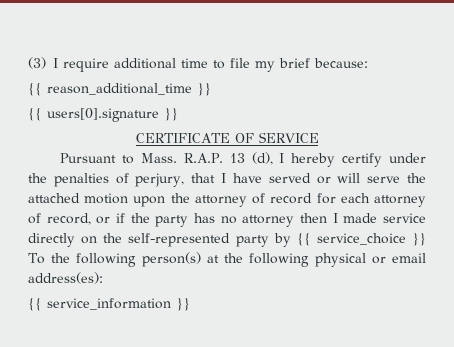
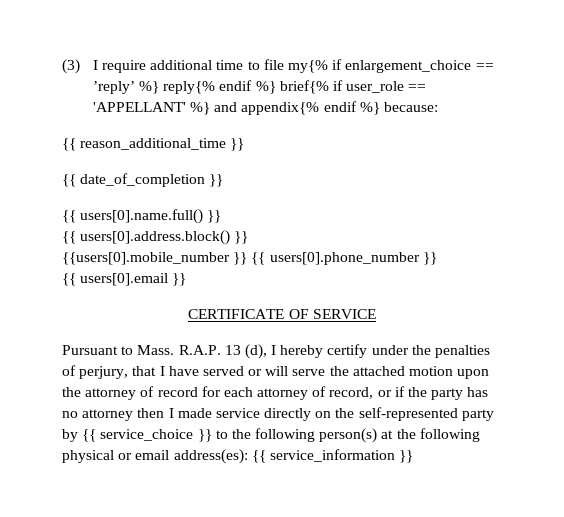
- (3) I require additional time to file my brief because:
+ (3) I require additional time to file my{% if enlargement_choice == ’reply’ %} reply{% endif %} brief{% if user_role == 'APPELLANT' %} and appendix{% endif %} because:
- {{ users[0].signature }}
+ {{ date_of_completion }}
+ {{ users[0].name.full() }}
+ {{ users[0].address.block() }}
+ {{users[0].mobile_number }} {{ users[0].phone_number }}
+ {{ users[0].email }}
- R.A.P. 13 (d), I hereby certify under the penalties of perjury, that I have served or will serve the attached motion upon the attorney of record for each attorney of record, or if the party has no attorney then I made service directly on the self-represented party by {{ service_choice }} To the following person(s) at the following physical or email address(es):
- {{ service_information }}
+ R.A.P. 13 (d), I hereby certify under the penalties of perjury, that I have served or will serve the attached motion upon the attorney of record for each attorney of record, or if the party has no attorney then I made service directly on the self-represented party by {{ service_choice }} to the following person(s) at the following physical or email address(es): {{ service_information }}

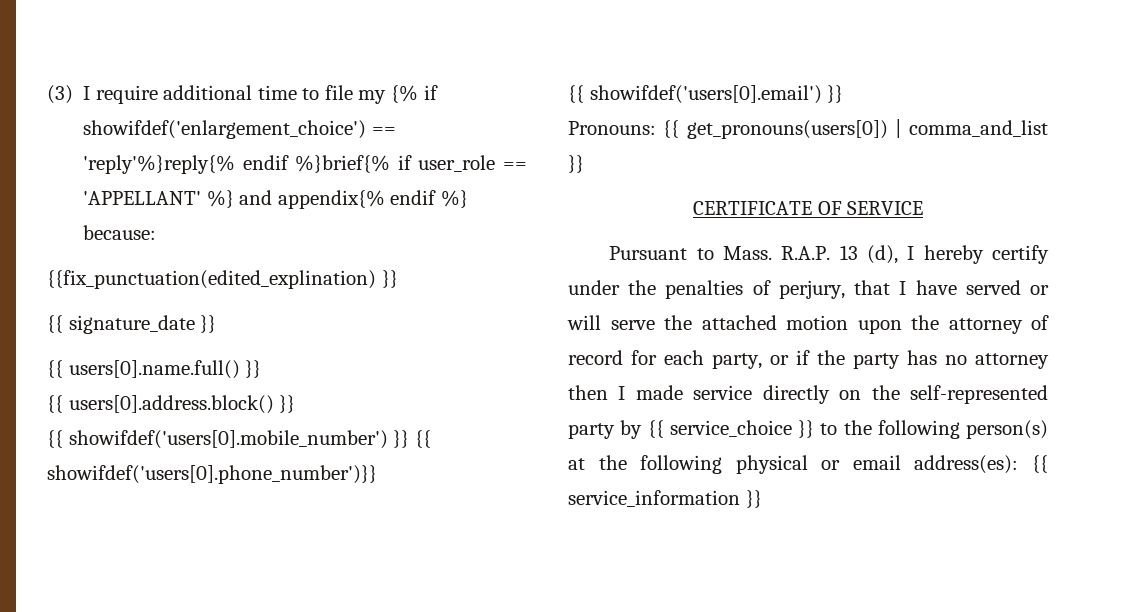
- (3) I require additional time to file my{% if enlargement_choice == ’reply’ %} reply{% endif %} brief{% if user_role == 'APPELLANT' %} and appendix{% endif %} because:
+ (3) I require additional time to file my {% if showifdef('enlargement_choice') == 'reply'%}reply{% endif %}brief{% if user_role == 'APPELLANT' %} and appendix{% endif %} because:
- {{ reason_additional_time }}
- {{ date_of_completion }}
+ {{fix_punctuation(edited_explination) }}
+ {{ signature_date }}
- {{users[0].mobile_number }} {{ users[0].phone_number }}
- {{ users[0].email }}
+ {{ showifdef('users[0].mobile_number') }} {{ showifdef('users[0].phone_number')}}
+ {{ showifdef('users[0].email') }}
+ Pronouns: {{ get_pronouns(users[0]) | comma_and_list }}
- R.A.P. 13 (d), I hereby certify under the penalties of perjury, that I have served or will serve the attached motion upon the attorney of record for each attorney of record, or if the party has no attorney then I made service directly on the self-represented party by {{ service_choice }} to the following person(s) at the following physical or email address(es):
+ R.A.P. 13 (d), I hereby certify under the penalties of perjury, that I have served or will serve the attached motion upon the attorney of record for each party, or if the party has no attorney then I made service directly on the self-represented party by {{ service_choice }} to the following person(s) at the following physical or email address(es):

